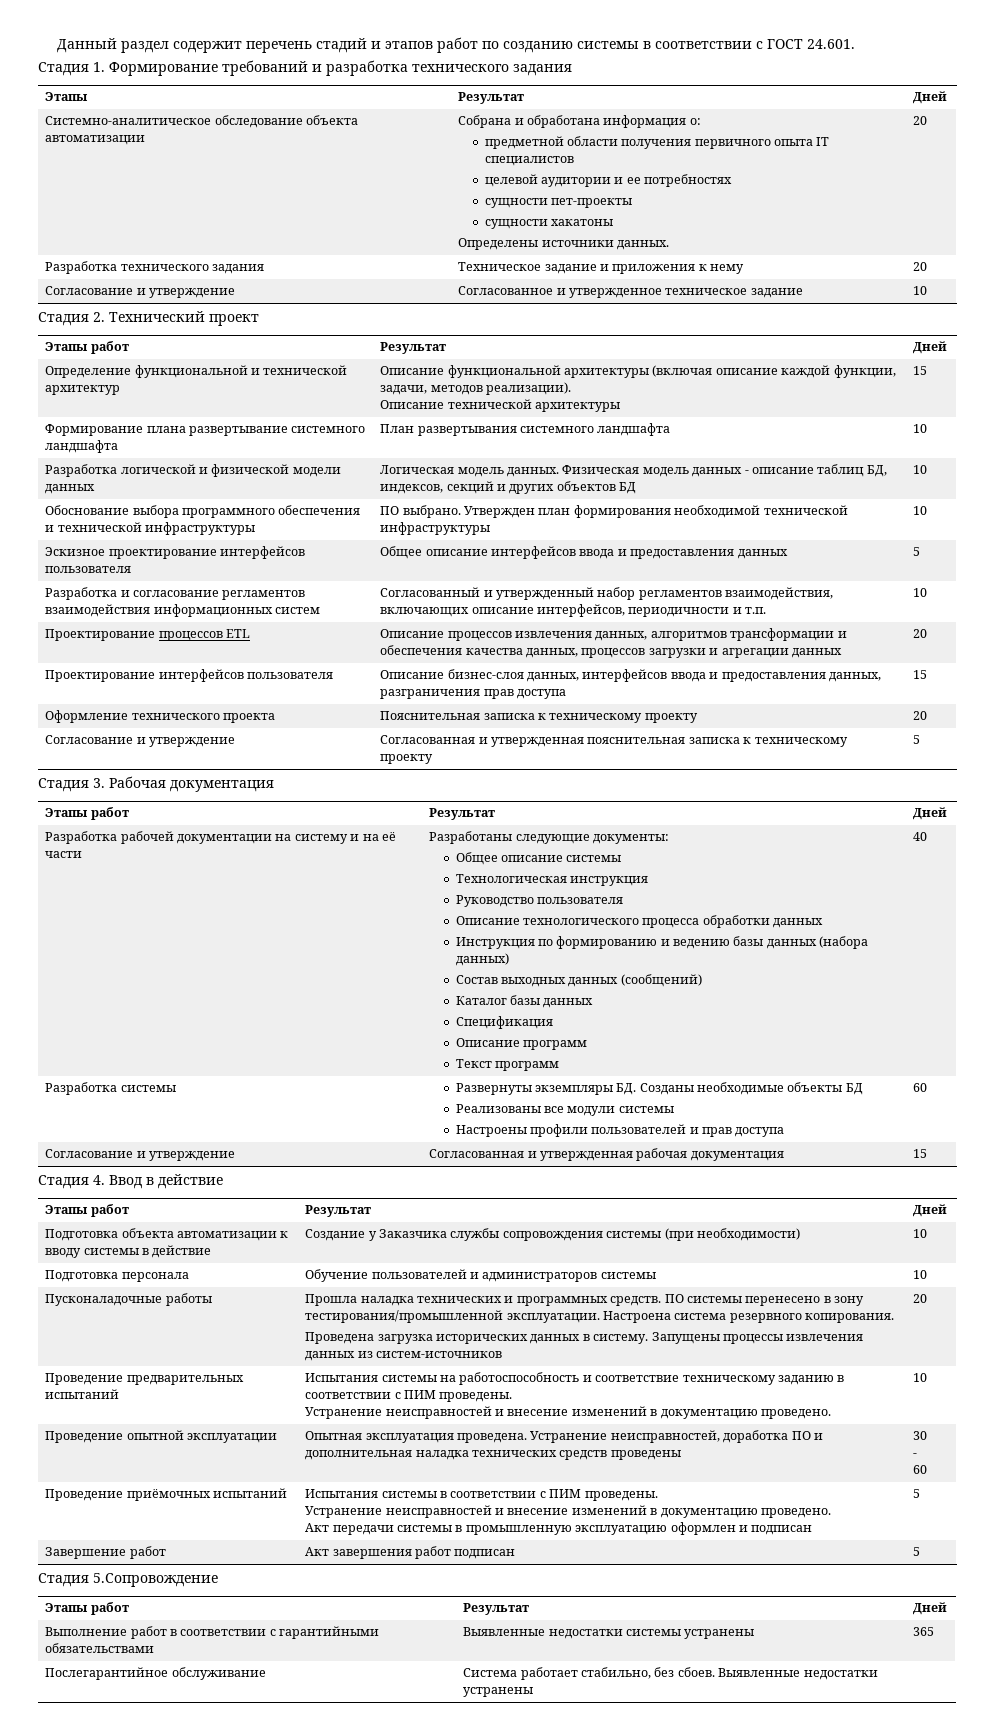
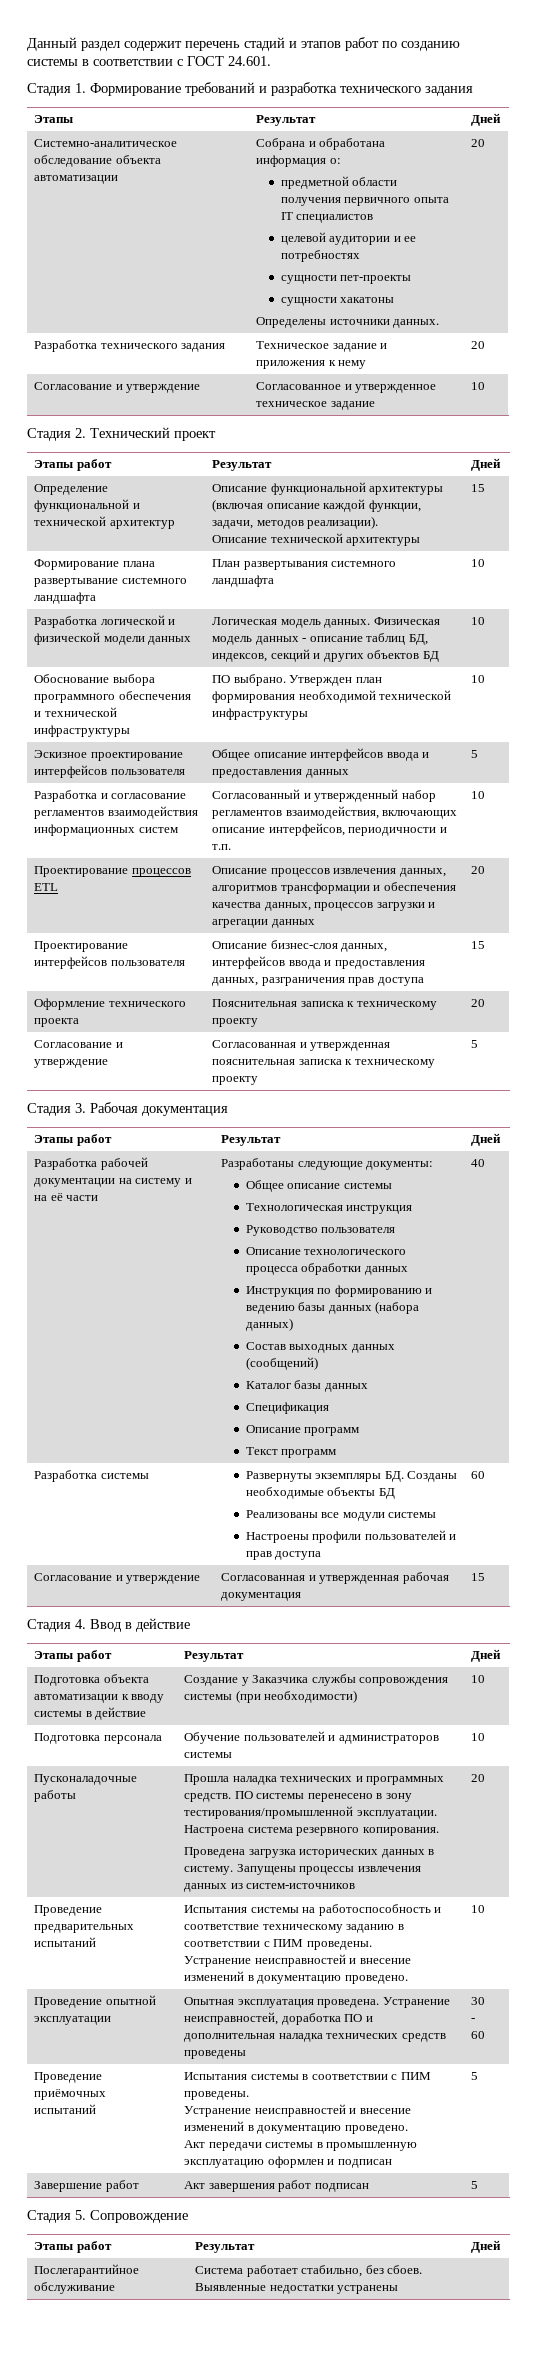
- Стадия 5.Сопровождение
+ Стадия 5. Сопровождение
  Этапы работ | Результат | Дней
- Выполнение работ в соответствии с гарантийными обязательствами | Выявленные недостатки системы устранены | 365

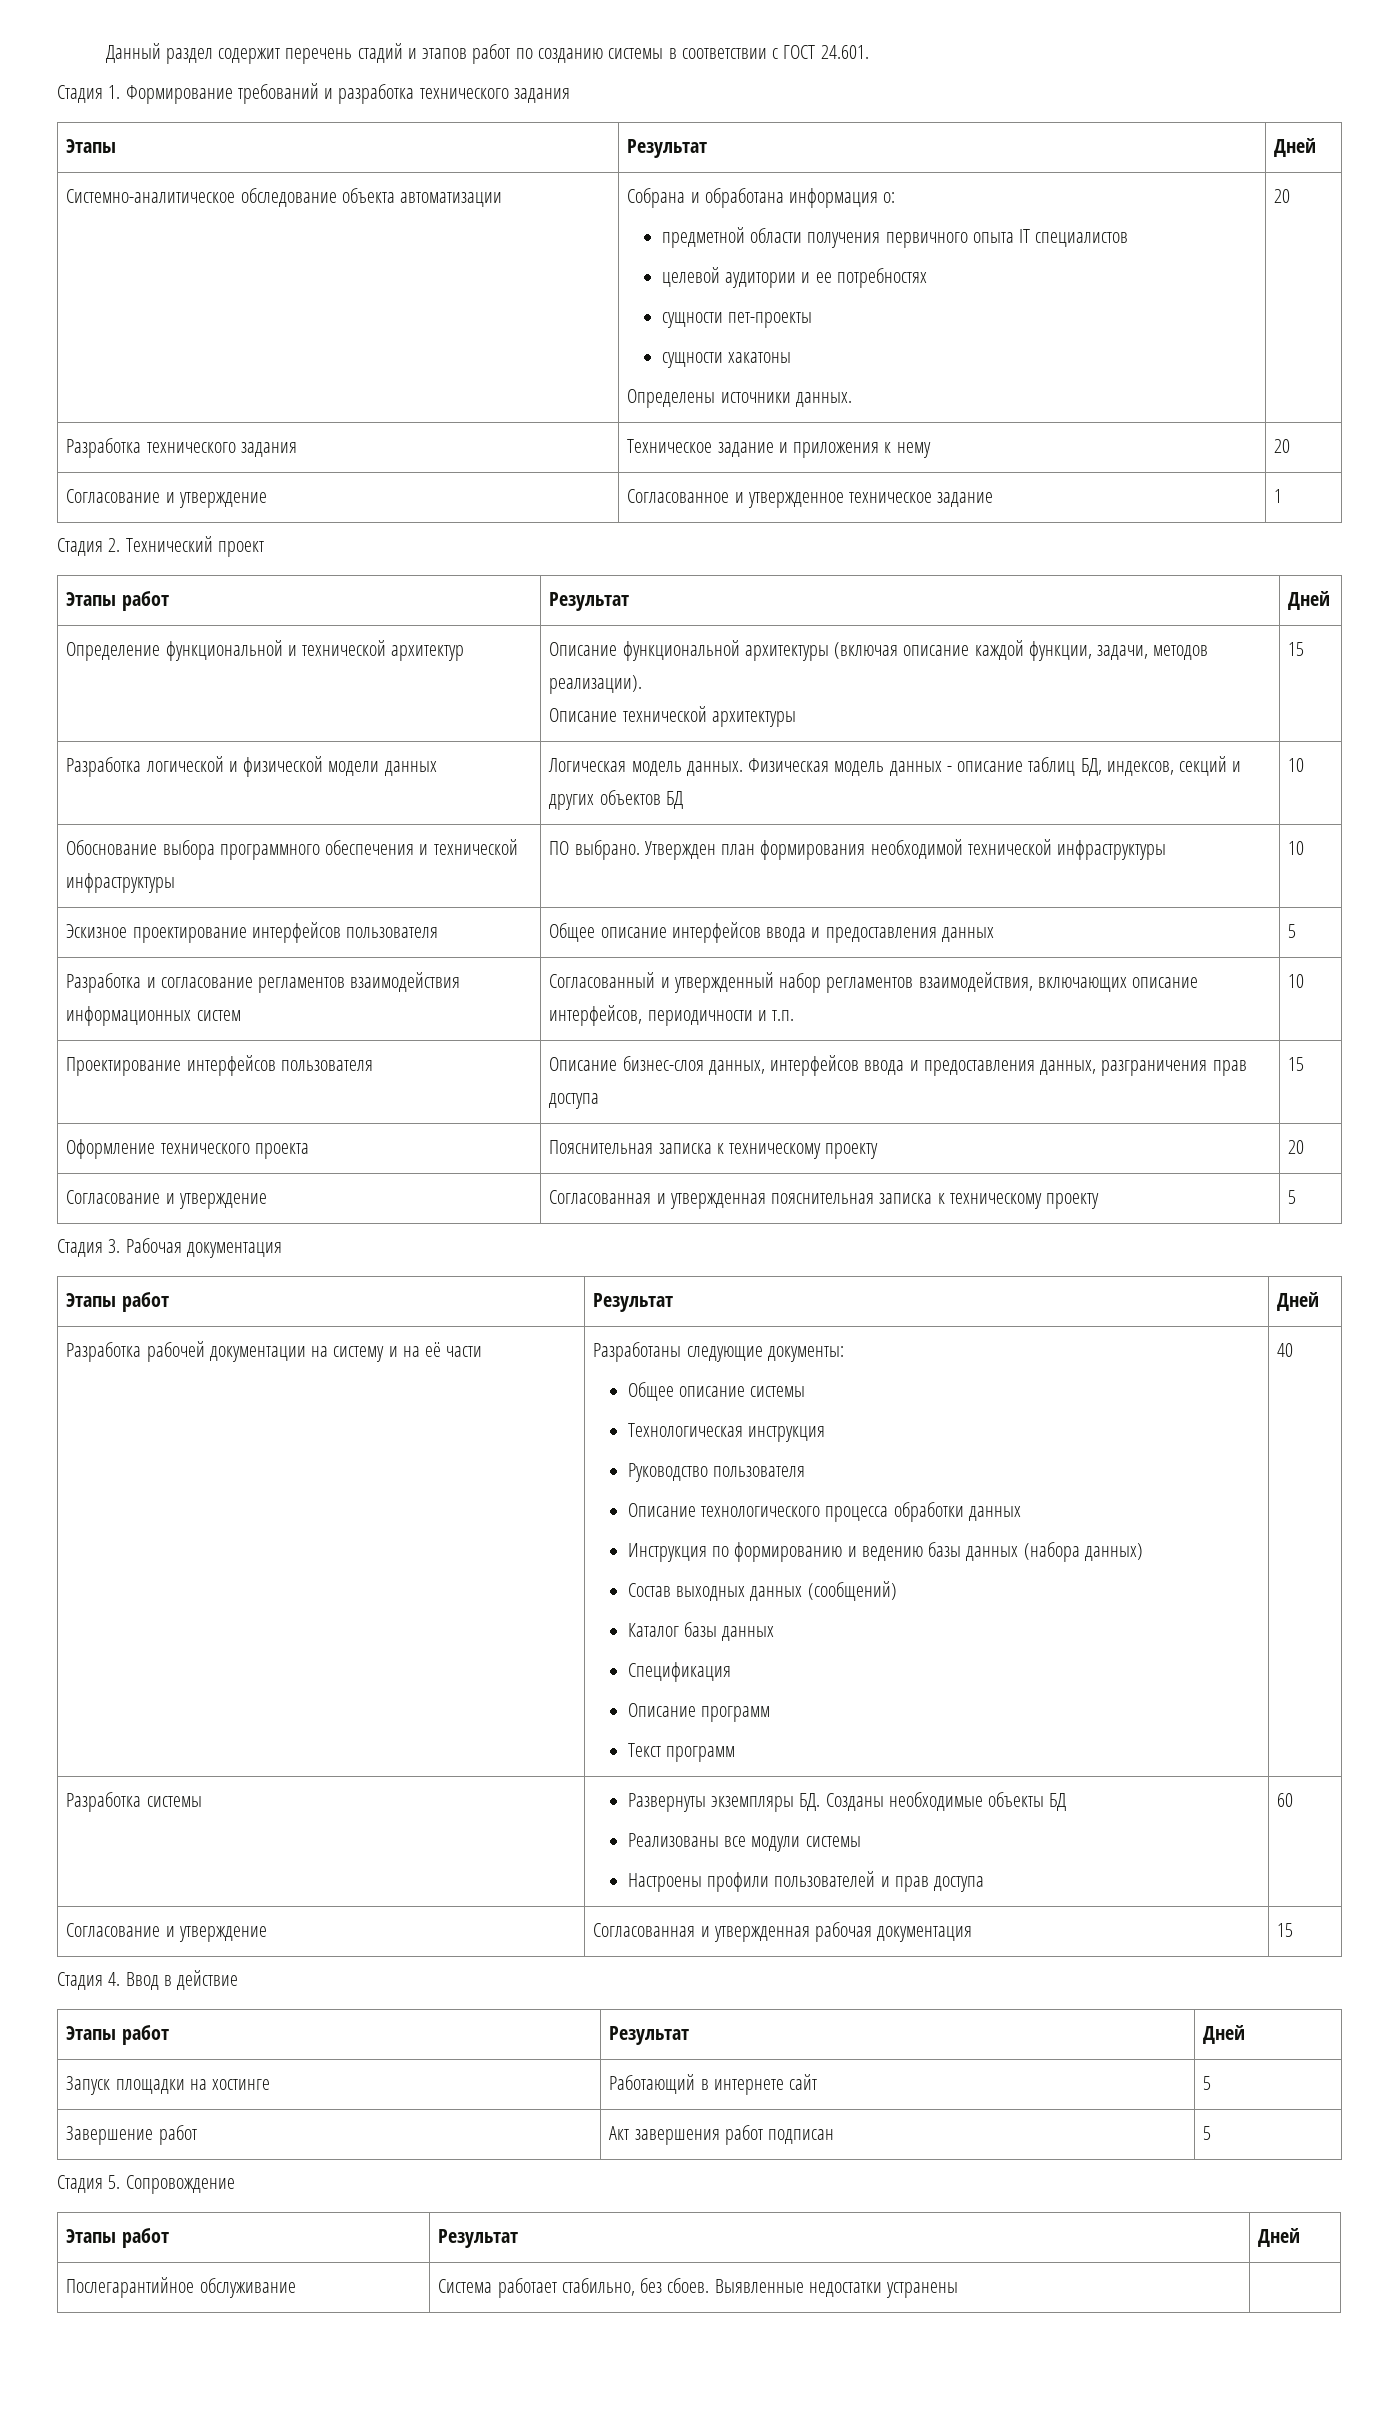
- Согласование и утверждение | Согласованное и утвержденное техническое задание | 10
+ Согласование и утверждение | Согласованное и утвержденное техническое задание | 1
- Формирование плана развертывание системного ландшафта | План развертывания системного ландшафта | 10
- Проектирование процессов ETL | Описание процессов извлечения данных, алгоритмов трансформации и обеспечения качества данных, процессов загрузки и агрегации данных | 20
- Подготовка объекта автоматизации к вводу системы в действие | Создание у Заказчика службы сопровождения системы (при необходимости) | 10
- Подготовка персонала | Обучение пользователей и администраторов системы | 10
- Пусконаладочные работы | Прошла наладка технических и программных средств. ПО системы перенесено в зону тестирования/промышленной эксплуатации. Настроена система резервного копирования.
- Проведена загрузка исторических данных в систему. Запущены процессы извлечения данных из систем-источников | 20
- Проведение предварительных испытаний | Испытания системы на работоспособность и соответствие техническому заданию в соответствии с ПИМ проведены.
- Устранение неисправностей и внесение изменений в документацию проведено. | 10
- Проведение опытной эксплуатации | Опытная эксплуатация проведена. Устранение неисправностей, доработка ПО и дополнительная наладка технических средств проведены | 30
- -
- 60
- Проведение приёмочных испытаний | Испытания системы в соответствии с ПИМ проведены.
- Устранение неисправностей и внесение изменений в документацию проведено.
- Акт передачи системы в промышленную эксплуатацию оформлен и подписан | 5
+ Запуск площадки на хостинге | Работающий в интернете сайт | 5

